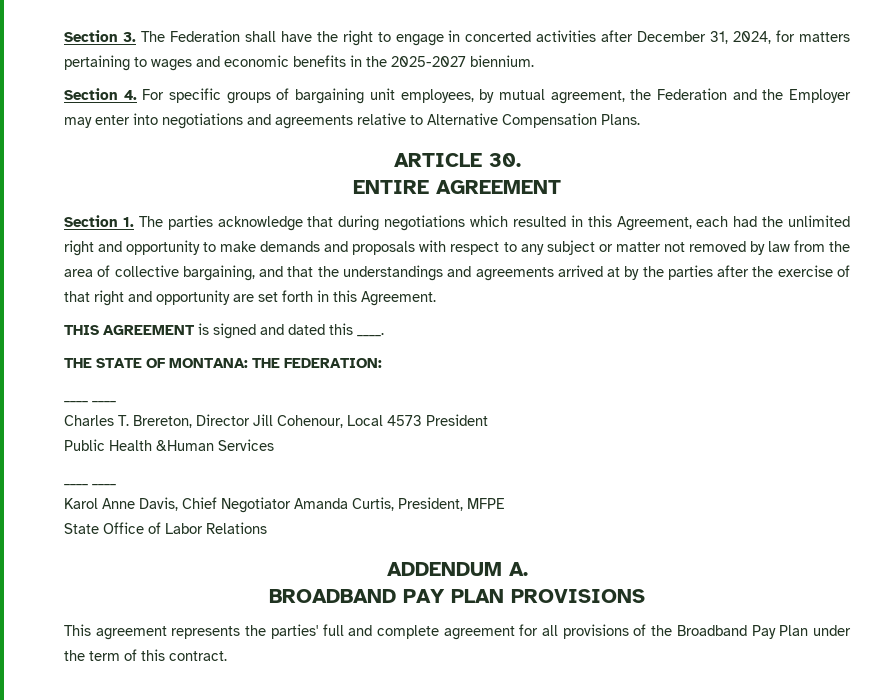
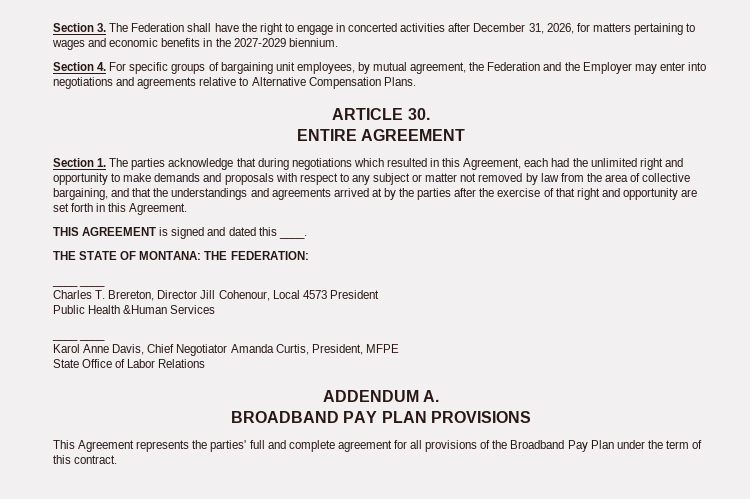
- Section 3. The Federation shall have the right to engage in concerted activities after December 31, 2024, for matters pertaining to wages and economic benefits in the 2025-2027 biennium.
+ Section 3. The Federation shall have the right to engage in concerted activities after December 31, 2026, for matters pertaining to wages and economic benefits in the 2027-2029 biennium.
- This agreement represents the parties' full and complete agreement for all provisions of the Broadband Pay Plan under the term of this contract.
+ This Agreement represents the parties' full and complete agreement for all provisions of the Broadband Pay Plan under the term of this contract.

